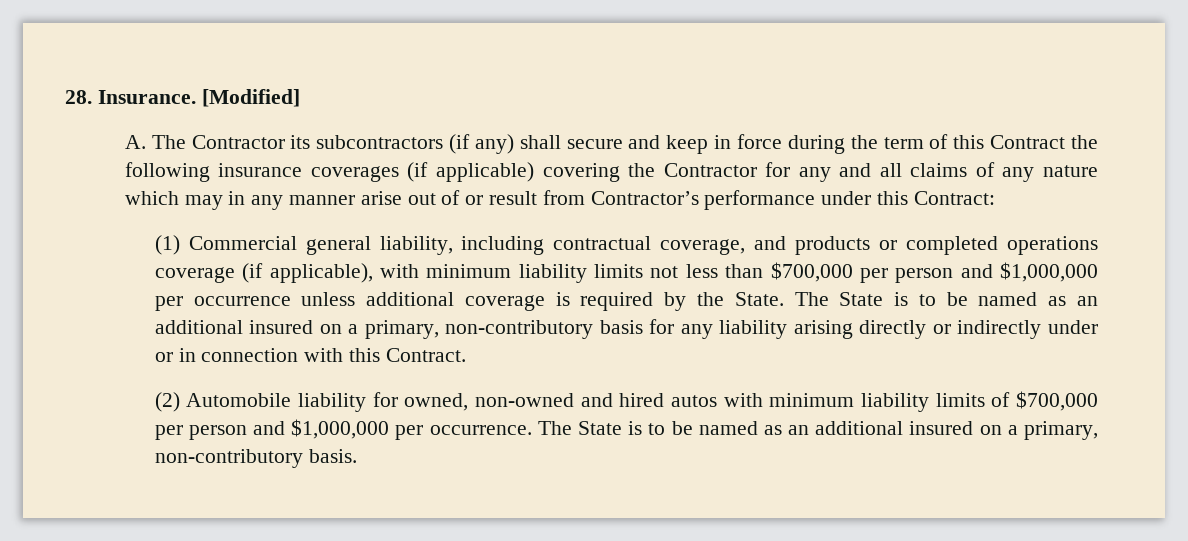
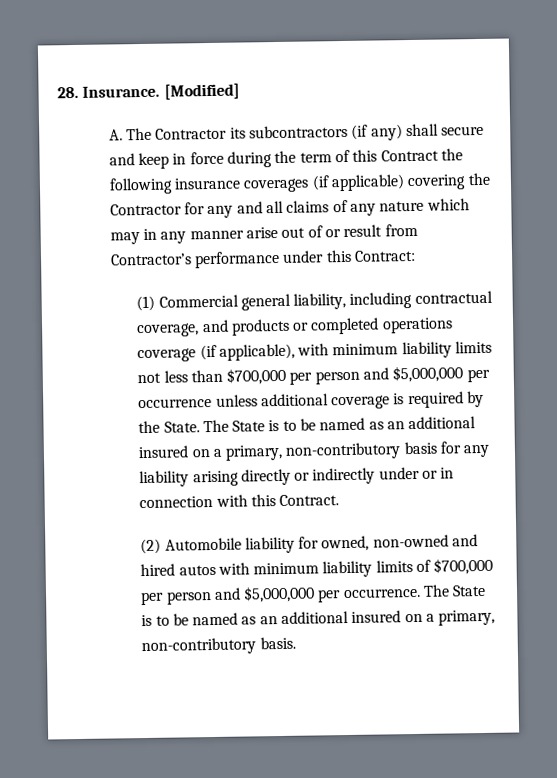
- (1) Commercial general liability, including contractual coverage, and products or completed operations coverage (if applicable), with minimum liability limits not less than $700,000 per person and $1,000,000 per occurrence unless additional coverage is required by the State.
+ (1) Commercial general liability, including contractual coverage, and products or completed operations coverage (if applicable), with minimum liability limits not less than $700,000 per person and $5,000,000 per occurrence unless additional coverage is required by the State.
- (2) Automobile liability for owned, non-owned and hired autos with minimum liability limits of $700,000 per person and $1,000,000 per occurrence.
+ (2) Automobile liability for owned, non-owned and hired autos with minimum liability limits of $700,000 per person and $5,000,000 per occurrence.

